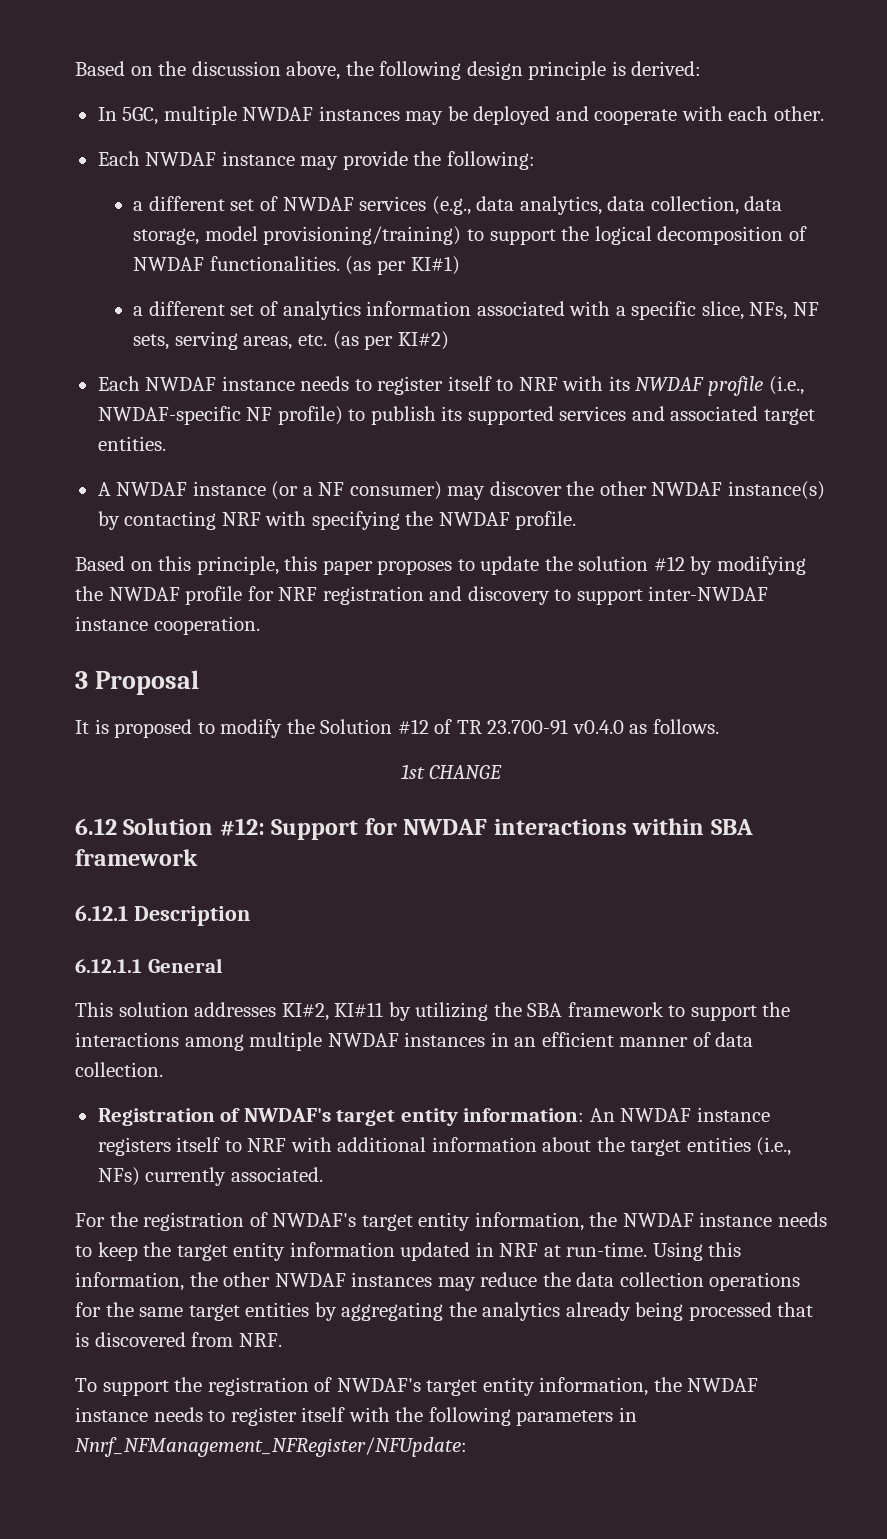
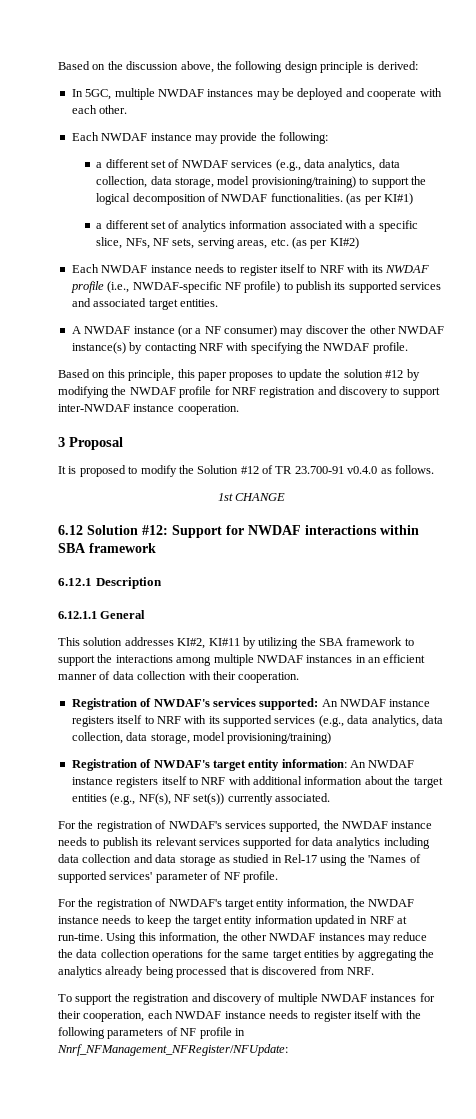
- This solution addresses KI#2, KI#11 by utilizing the SBA framework to support the interactions among multiple NWDAF instances in an efficient manner of data collection.
+ This solution addresses KI#2, KI#11 by utilizing the SBA framework to support the interactions among multiple NWDAF instances in an efficient manner of data collection with their cooperation.
+ Registration of NWDAF's services supported: An NWDAF instance registers itself to NRF with its supported services (e.g., data analytics, data collection, data storage, model provisioning/training)
- Registration of NWDAF's target entity information: An NWDAF instance registers itself to NRF with additional information about the target entities (i.e., NFs) currently associated.
+ Registration of NWDAF's target entity information: An NWDAF instance registers itself to NRF with additional information about the target entities (e.g., NF(s), NF set(s)) currently associated.
+ For the registration of NWDAF's services supported, the NWDAF instance needs to publish its relevant services supported for data analytics including data collection and data storage as studied in Rel-17 using the 'Names of supported services' parameter of NF profile.
- To support the registration of NWDAF's target entity information, the NWDAF instance needs to register itself with the following parameters in Nnrf_NFManagement_NFRegister/NFUpdate:
+ To support the registration and discovery of multiple NWDAF instances for their cooperation, each NWDAF instance needs to register itself with the following parameters of NF profile in Nnrf_NFManagement_NFRegister/NFUpdate:

